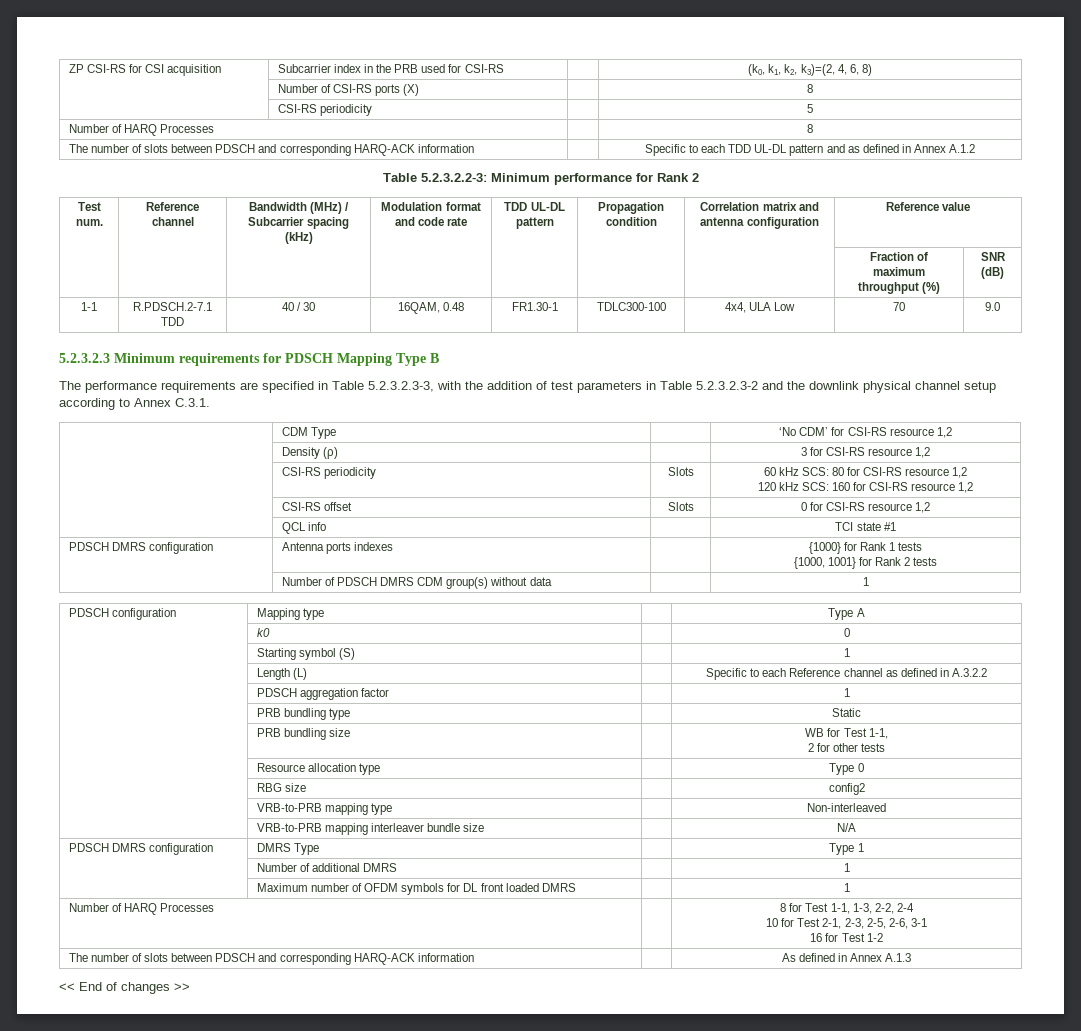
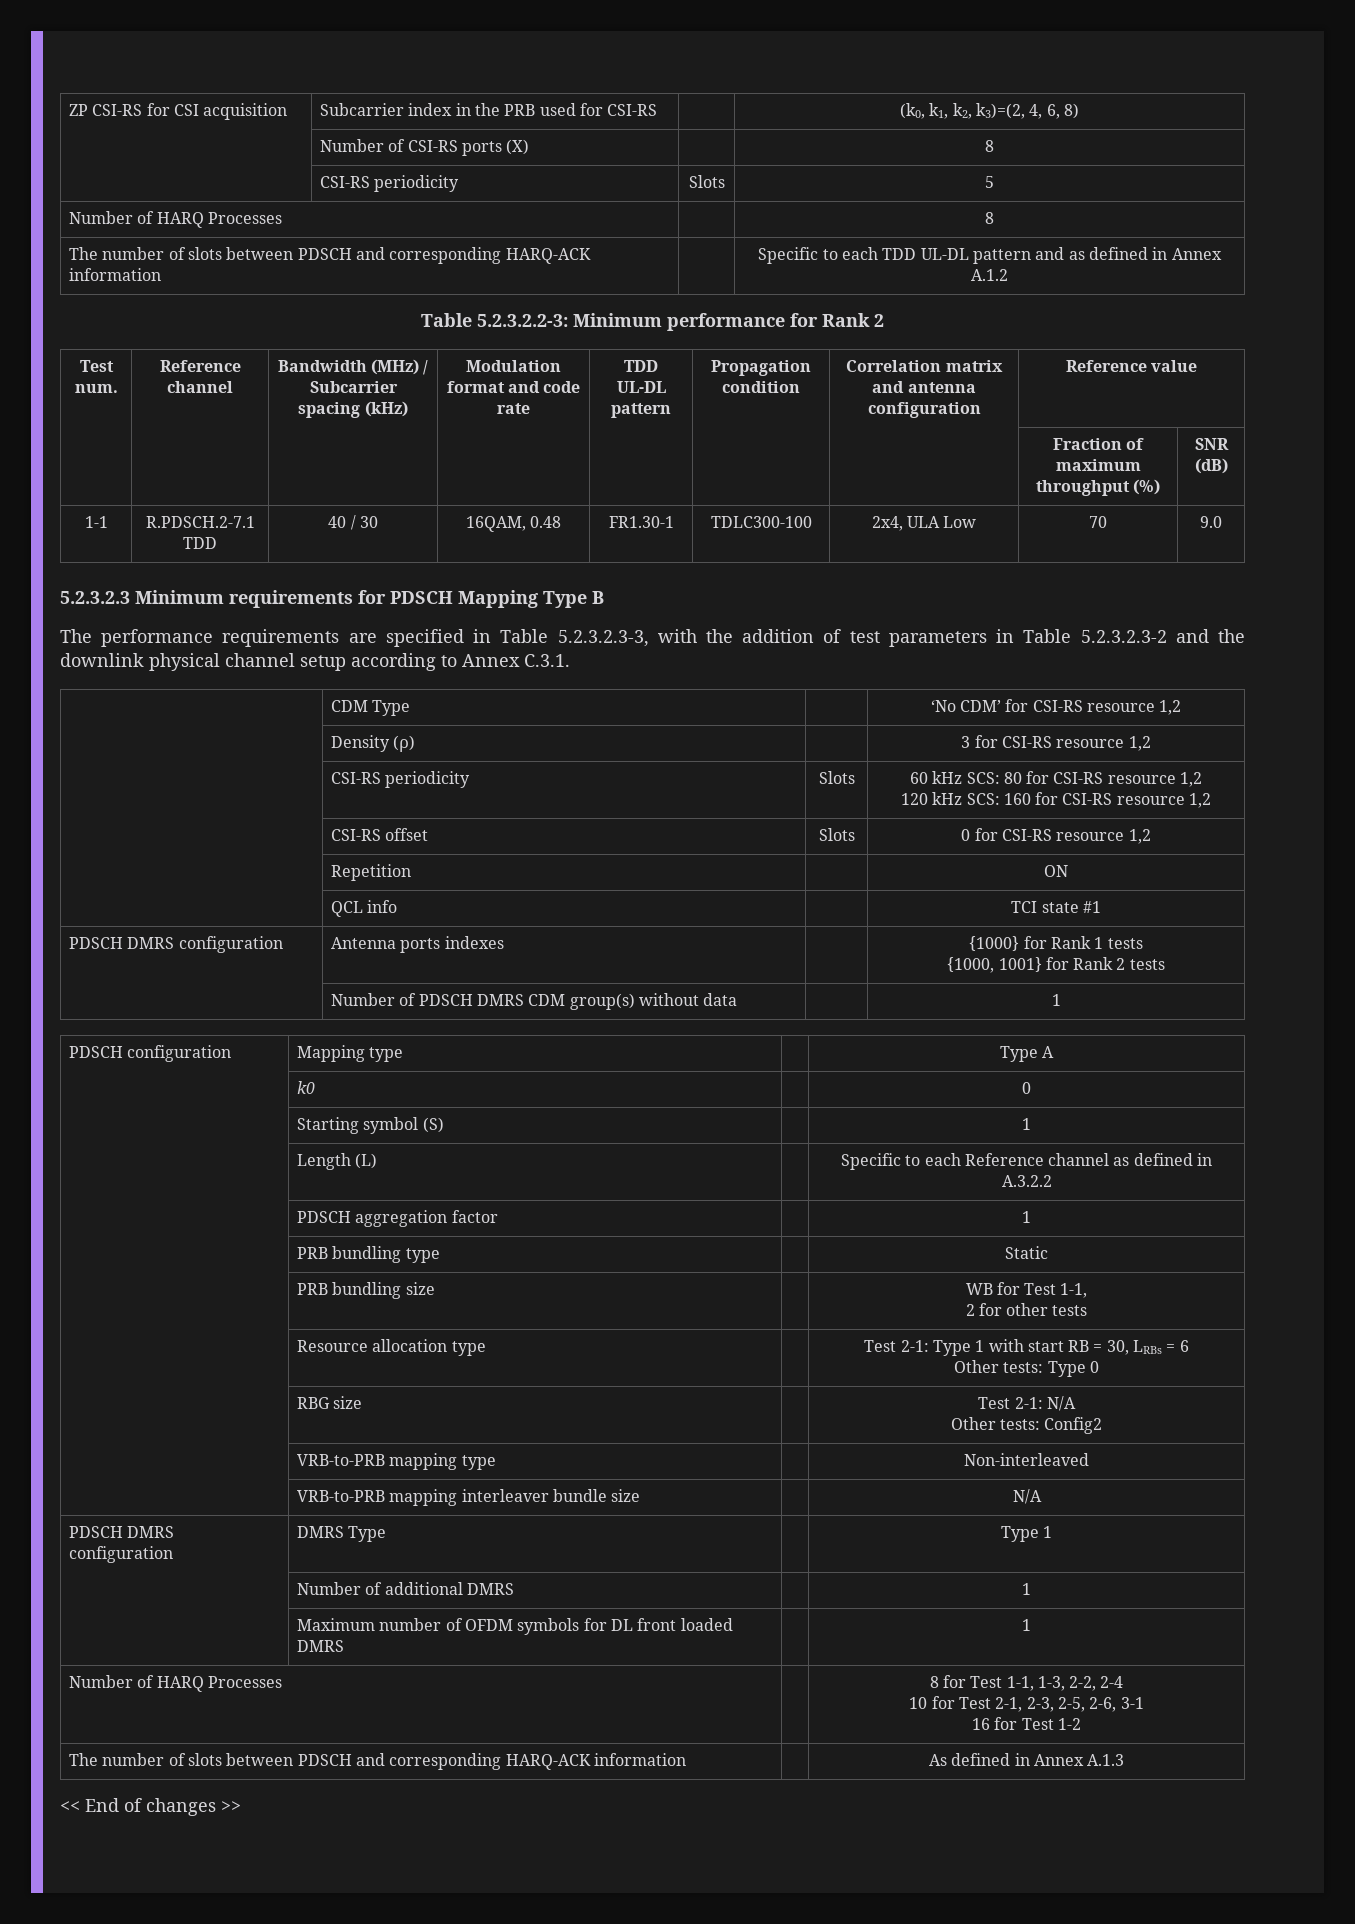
- | CSI-RS periodicity | | 5
+ | CSI-RS periodicity | Slots | 5
- 1-1 | R.PDSCH.2-7.1 TDD | 40 / 30 | 16QAM, 0.48 | FR1.30-1 | TDLC300-100 | 4x4, ULA Low | 70 | 9.0
+ 1-1 | R.PDSCH.2-7.1 TDD | 40 / 30 | 16QAM, 0.48 | FR1.30-1 | TDLC300-100 | 2x4, ULA Low | 70 | 9.0
+ | Repetition | | ON
- | Resource allocation type | | Type 0
- | RBG size | | config2
+ | Resource allocation type | | Test 2-1: Type 1 with start RB = 30, LRBs = 6
+ Other tests: Type 0
+ | RBG size | | Test 2-1: N/A
+ Other tests: Config2

